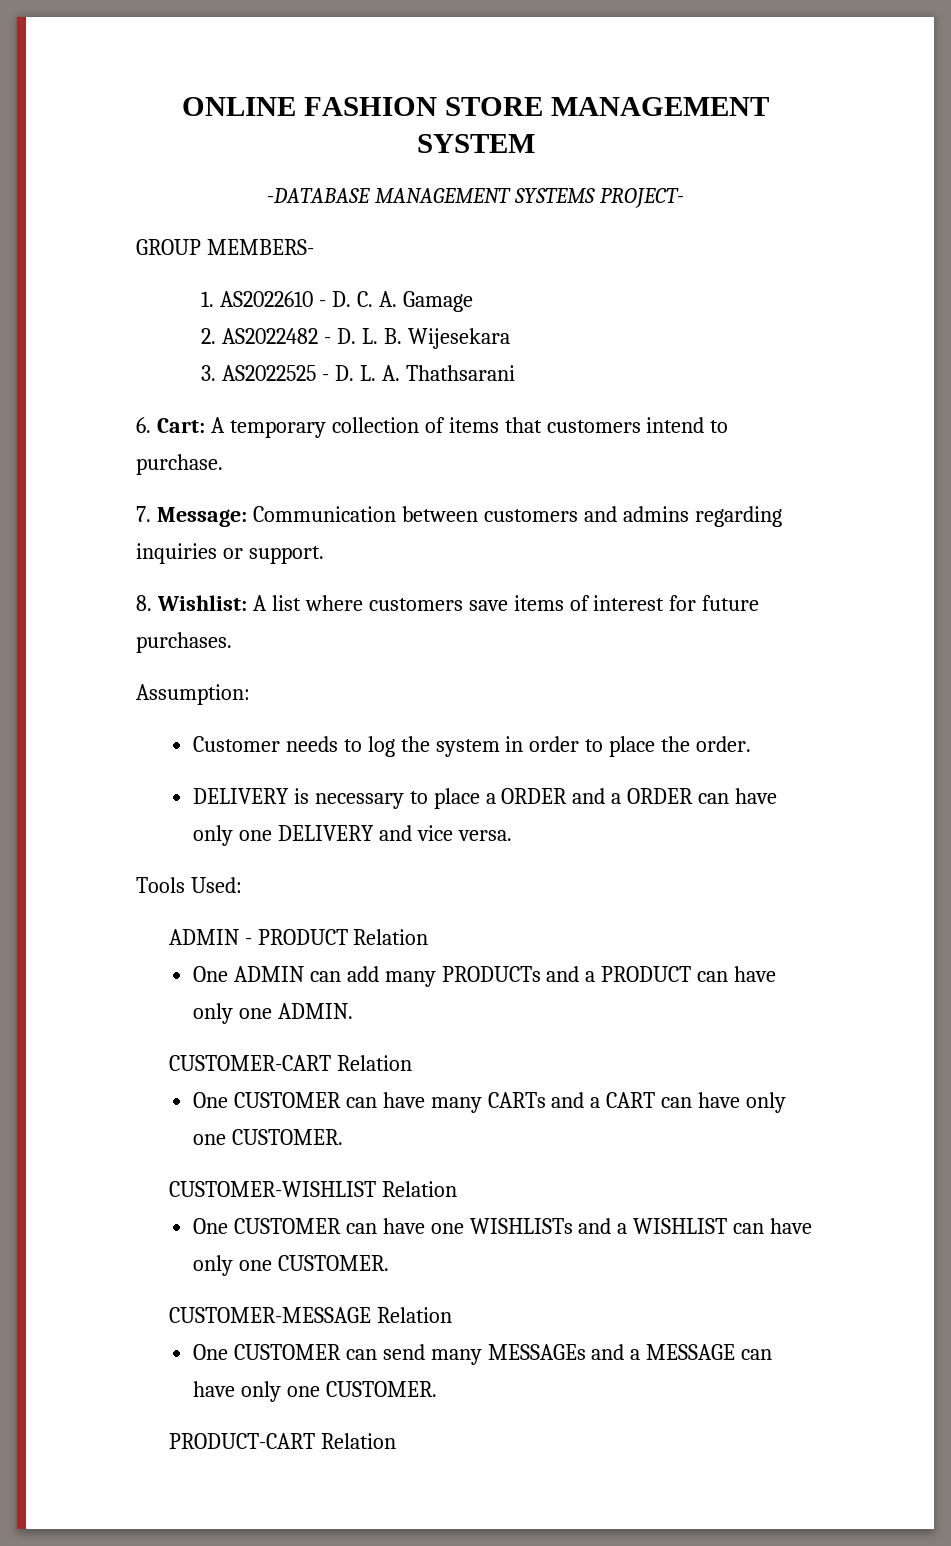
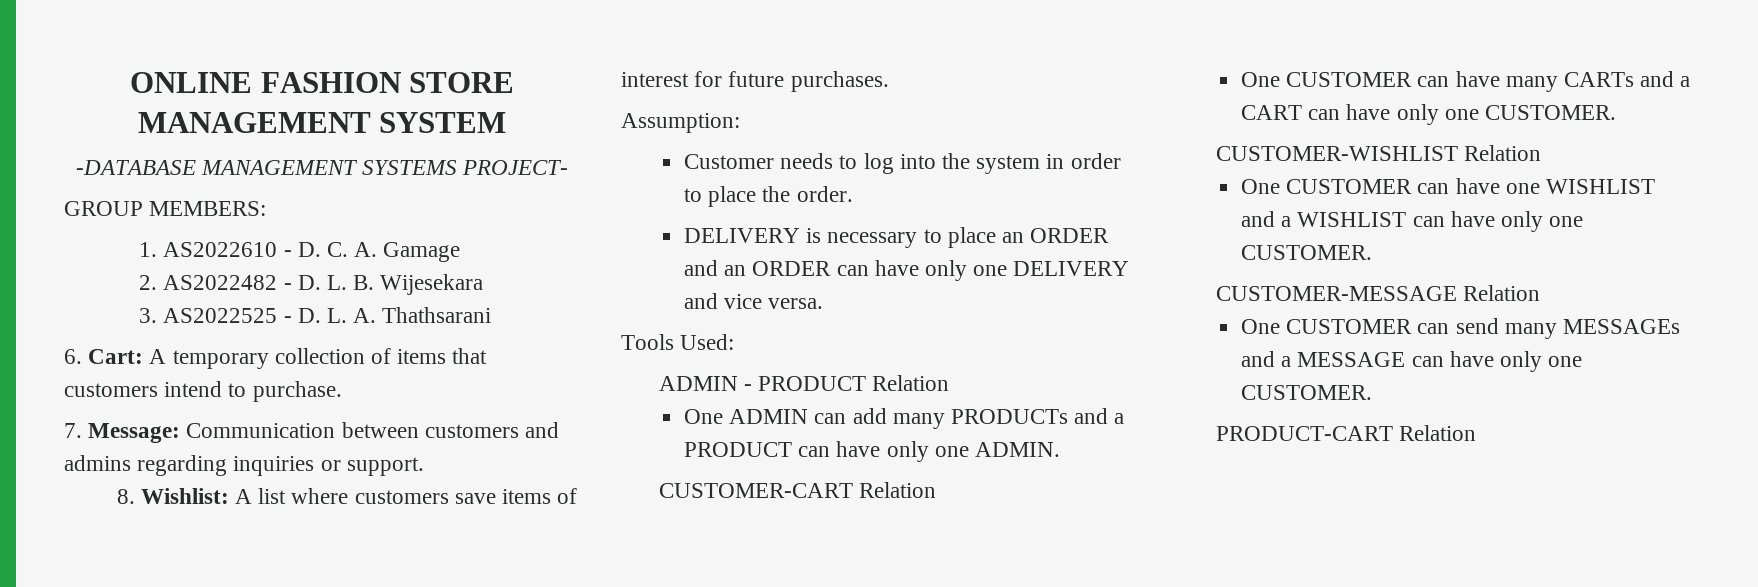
- GROUP MEMBERS-
+ GROUP MEMBERS:
- Customer needs to log the system in order to place the order.
+ Customer needs to log into the system in order to place the order.
- DELIVERY is necessary to place a ORDER and a ORDER can have only one DELIVERY and vice versa.
+ DELIVERY is necessary to place an ORDER and an ORDER can have only one DELIVERY and vice versa.
- One CUSTOMER can have one WISHLISTs and a WISHLIST can have only one CUSTOMER.
+ One CUSTOMER can have one WISHLIST and a WISHLIST can have only one CUSTOMER.

